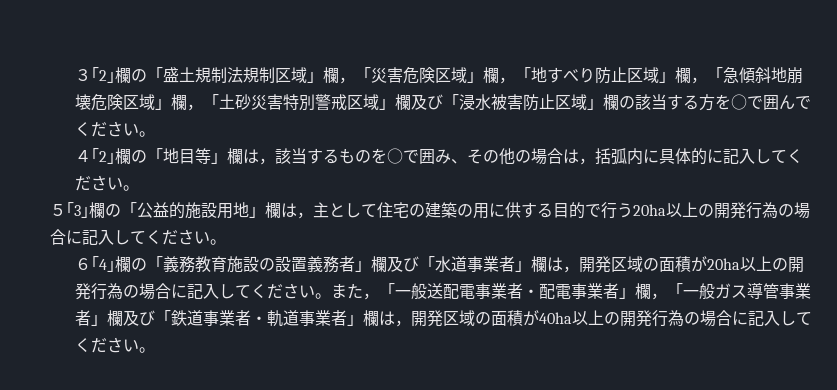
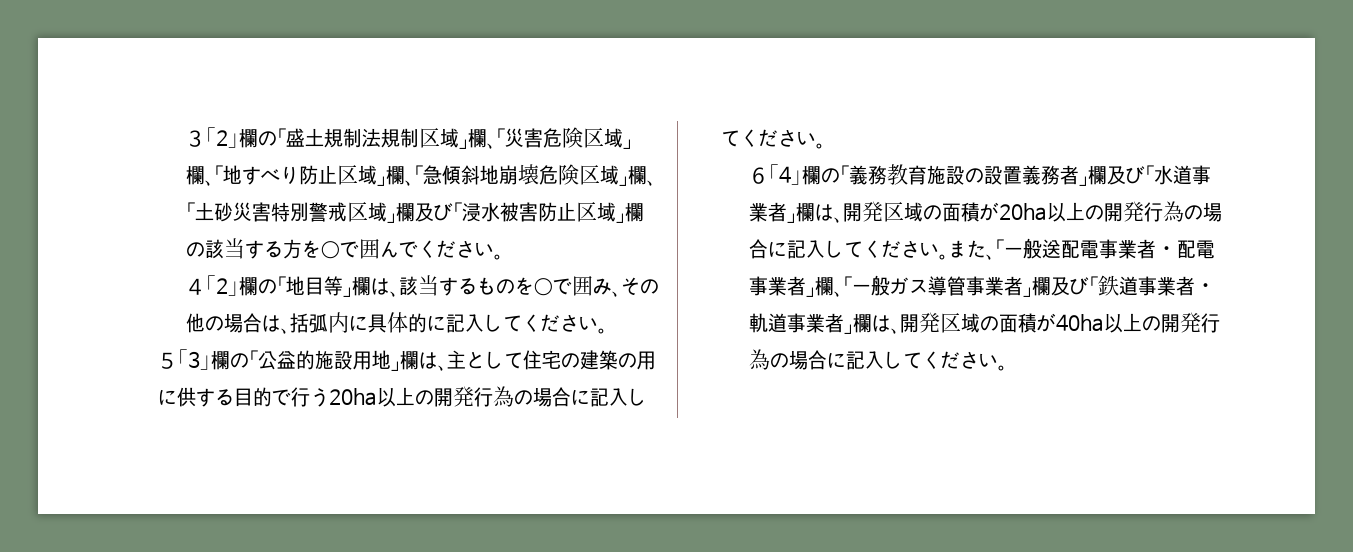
- ３｢2｣欄の「盛土規制法規制区域」欄，「災害危険区域」欄，「地すべり防止区域」欄，「急傾斜地崩壊危険区域」欄，「土砂災害特別警戒区域」欄及び「浸水被害防止区域」欄の該当する方を○で囲んでください。
+ ３｢2｣欄の「盛土規制法規制区域」欄、「災害危険区域」欄、「地すべり防止区域」欄、「急傾斜地崩壊危険区域」欄、「土砂災害特別警戒区域」欄及び「浸水被害防止区域」欄の該当する方を○で囲んでください。
- ４｢2｣欄の「地目等」欄は，該当するものを○で囲み、その他の場合は，括弧内に具体的に記入してください。
+ ４｢2｣欄の「地目等」欄は、該当するものを○で囲み、その他の場合は、括弧内に具体的に記入してください。
- ５｢3｣欄の「公益的施設用地」欄は，主として住宅の建築の用に供する目的で行う20ha以上の開発行為の場合に記入してください。
+ ５｢3｣欄の「公益的施設用地」欄は、主として住宅の建築の用に供する目的で行う20ha以上の開発行為の場合に記入してください。
- ６｢4｣欄の「義務教育施設の設置義務者」欄及び「水道事業者」欄は，開発区域の面積が20ha以上の開発行為の場合に記入してください。
+ ６｢4｣欄の「義務教育施設の設置義務者」欄及び「水道事業者」欄は、開発区域の面積が20ha以上の開発行為の場合に記入してください。
- また，「一般送配電事業者・配電事業者」欄，「一般ガス導管事業者」欄及び「鉄道事業者・軌道事業者」欄は，開発区域の面積が40ha以上の開発行為の場合に記入してください。
+ また、「一般送配電事業者・配電事業者」欄、「一般ガス導管事業者」欄及び「鉄道事業者・軌道事業者」欄は、開発区域の面積が40ha以上の開発行為の場合に記入してください。

